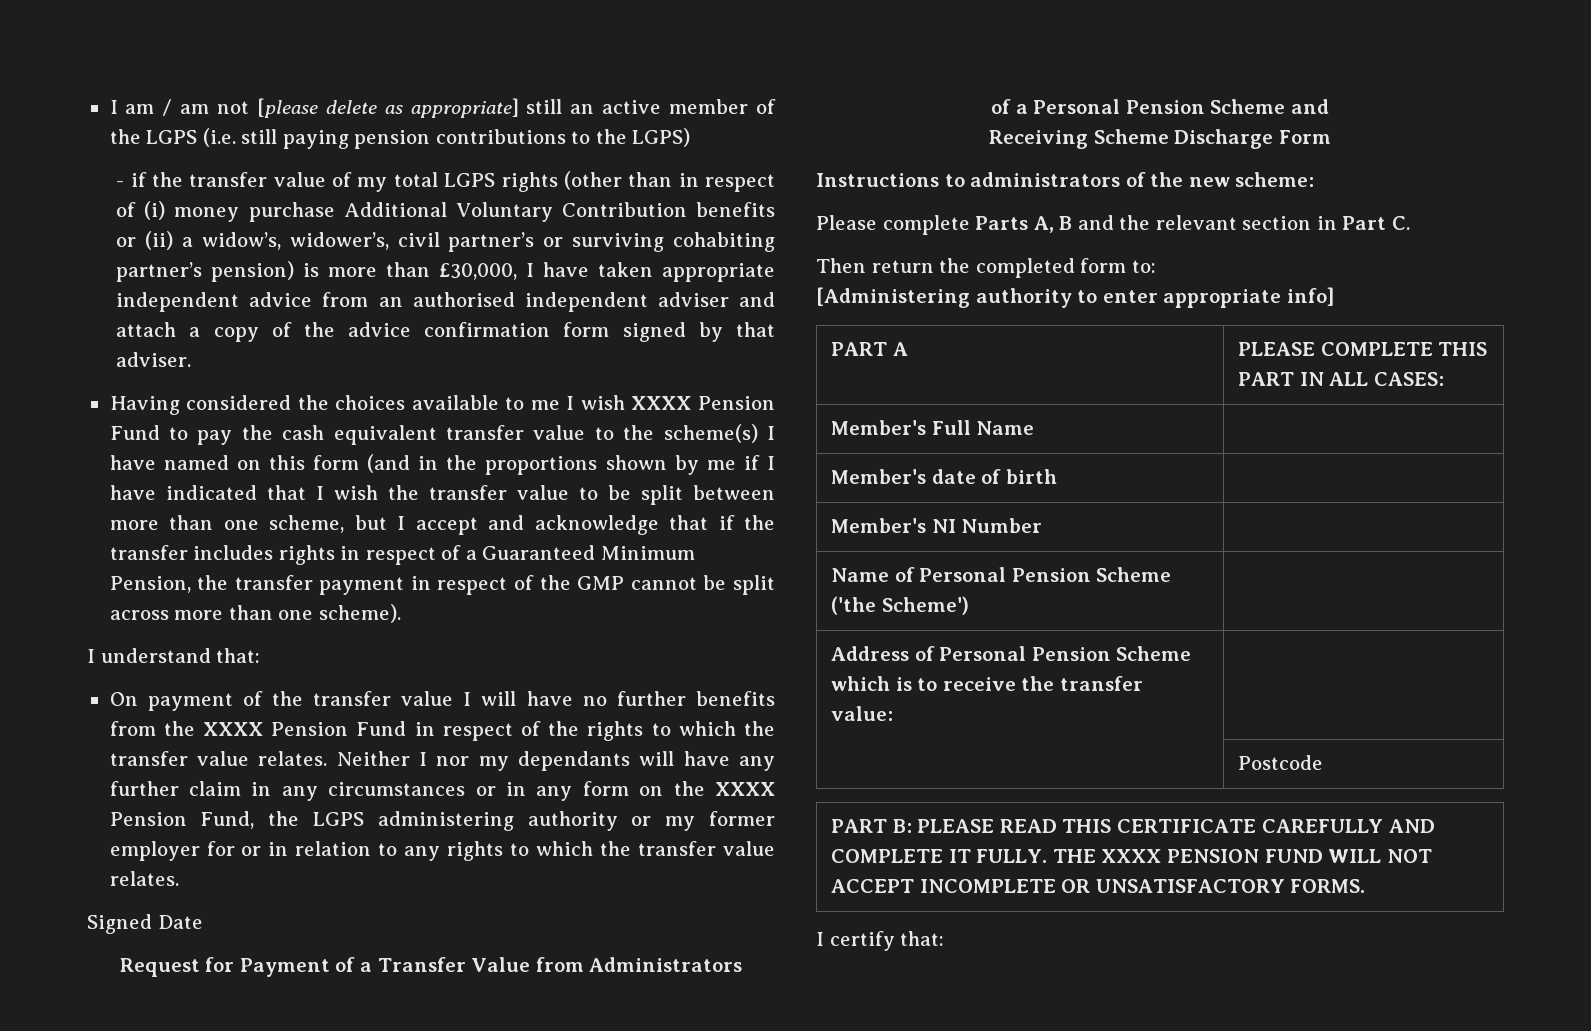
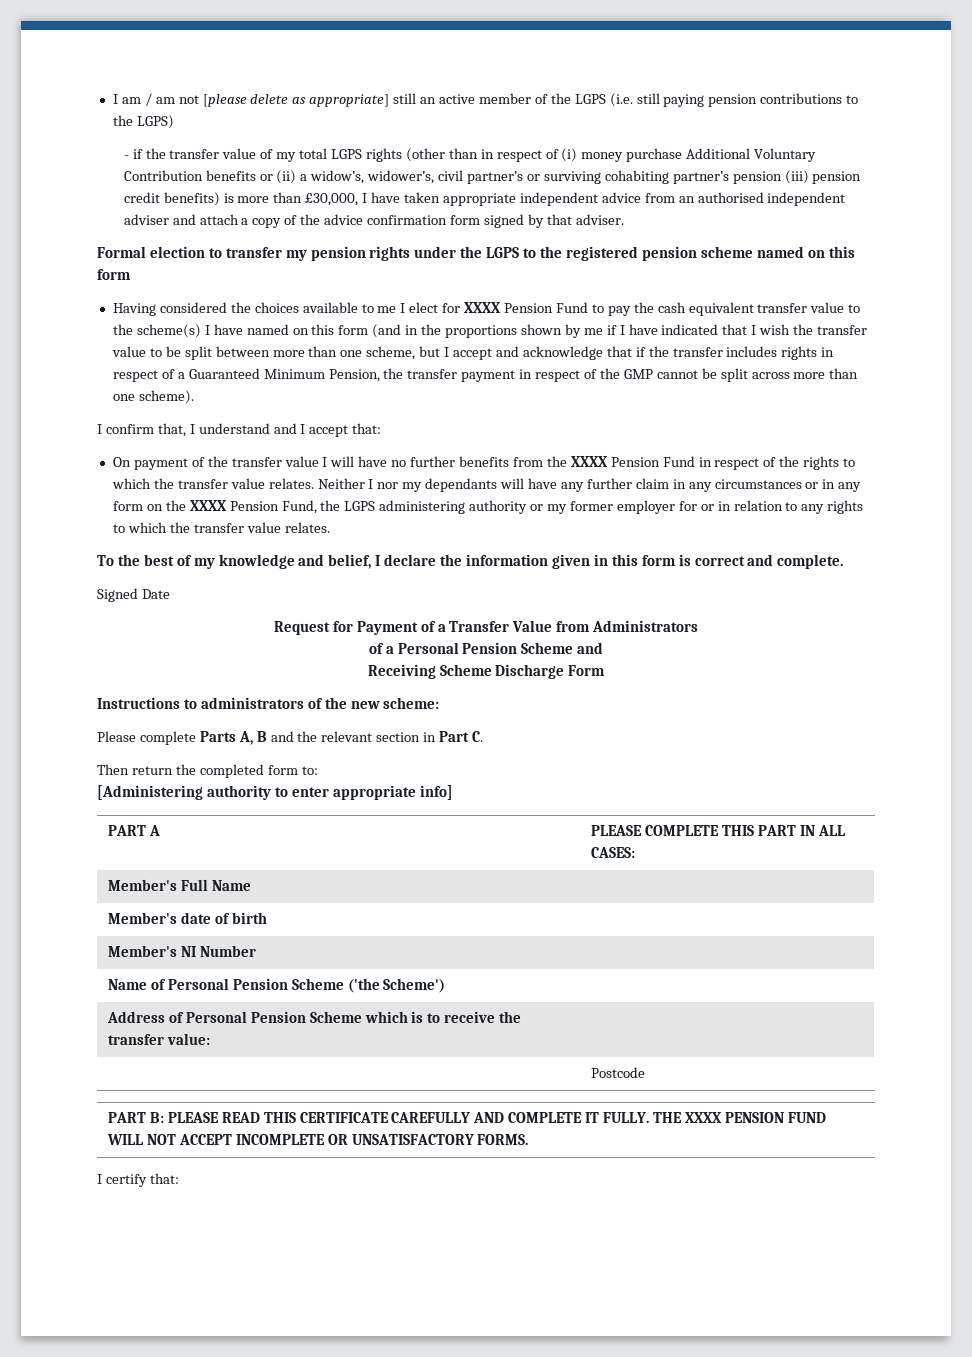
- - if the transfer value of my total LGPS rights (other than in respect of (i) money purchase Additional Voluntary Contribution benefits or (ii) a widow’s, widower’s, civil partner’s or surviving cohabiting partner’s pension) is more than £30,000, I have taken appropriate independent advice from an authorised independent adviser and attach a copy of the advice confirmation form signed by that adviser.
+ - if the transfer value of my total LGPS rights (other than in respect of (i) money purchase Additional Voluntary Contribution benefits or (ii) a widow’s, widower’s, civil partner’s or surviving cohabiting partner’s pension (iii) pension credit benefits) is more than £30,000, I have taken appropriate independent advice from an authorised independent adviser and attach a copy of the advice confirmation form signed by that adviser.
+ Formal election to transfer my pension rights under the LGPS to the registered pension scheme named on this form
- Having considered the choices available to me I wish XXXX Pension Fund to pay the cash equivalent transfer value to the scheme(s) I have named on this form (and in the proportions shown by me if I have indicated that I wish the transfer value to be split between more than one scheme, but I accept and acknowledge that if the transfer includes rights in respect of a Guaranteed Minimum Pension, the transfer payment in respect of the GMP cannot be split across more than one scheme).
+ Having considered the choices available to me I elect for XXXX Pension Fund to pay the cash equivalent transfer value to the scheme(s) I have named on this form (and in the proportions shown by me if I have indicated that I wish the transfer value to be split between more than one scheme, but I accept and acknowledge that if the transfer includes rights in respect of a Guaranteed Minimum Pension, the transfer payment in respect of the GMP cannot be split across more than one scheme).
- I understand that:
+ I confirm that, I understand and I accept that:
+ To the best of my knowledge and belief, I declare the information given in this form is correct and complete.

